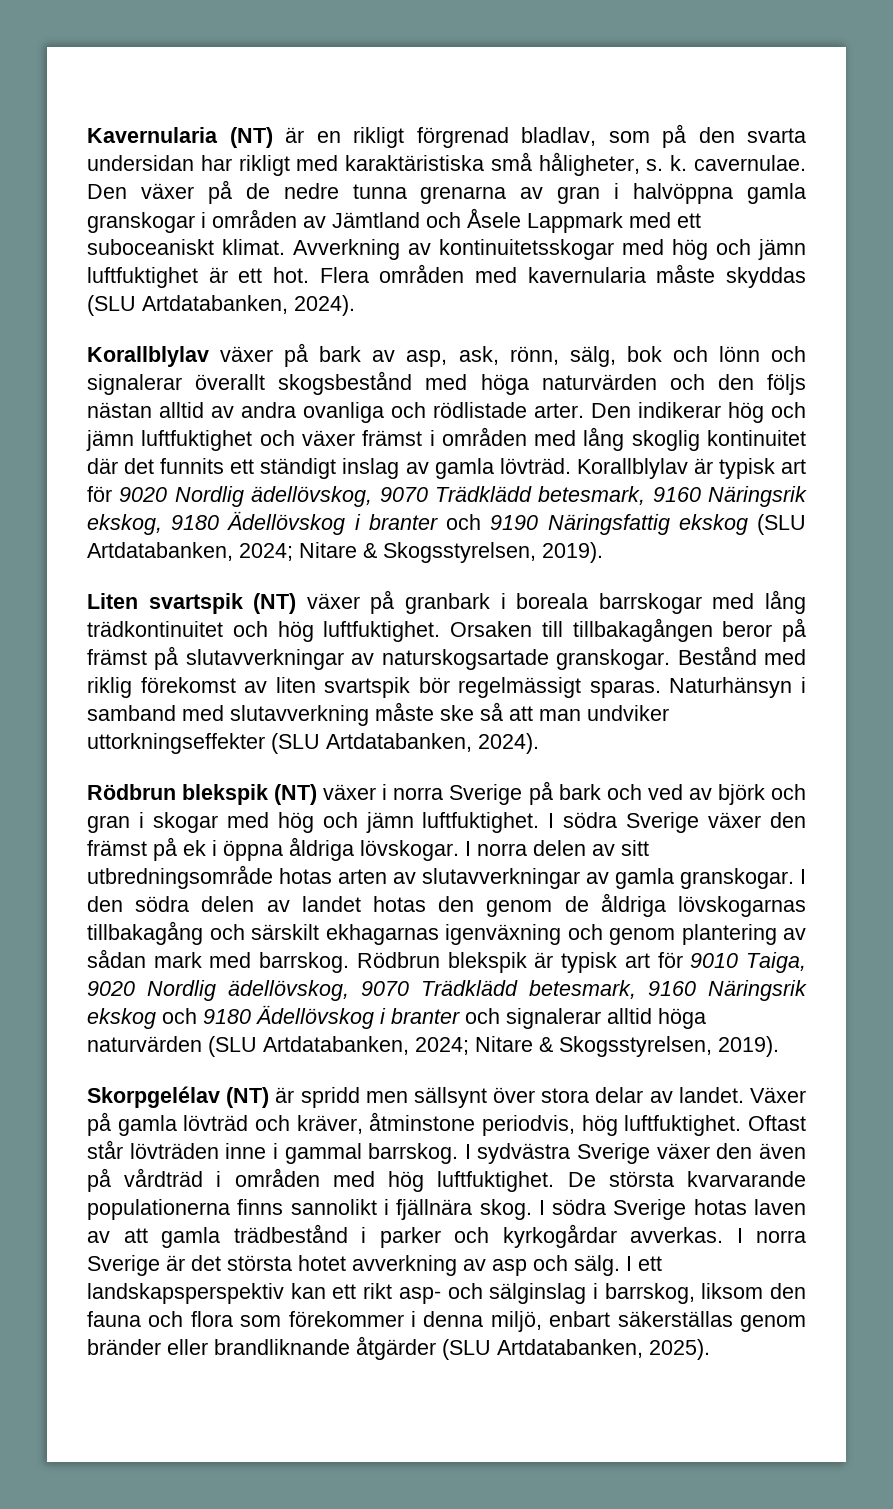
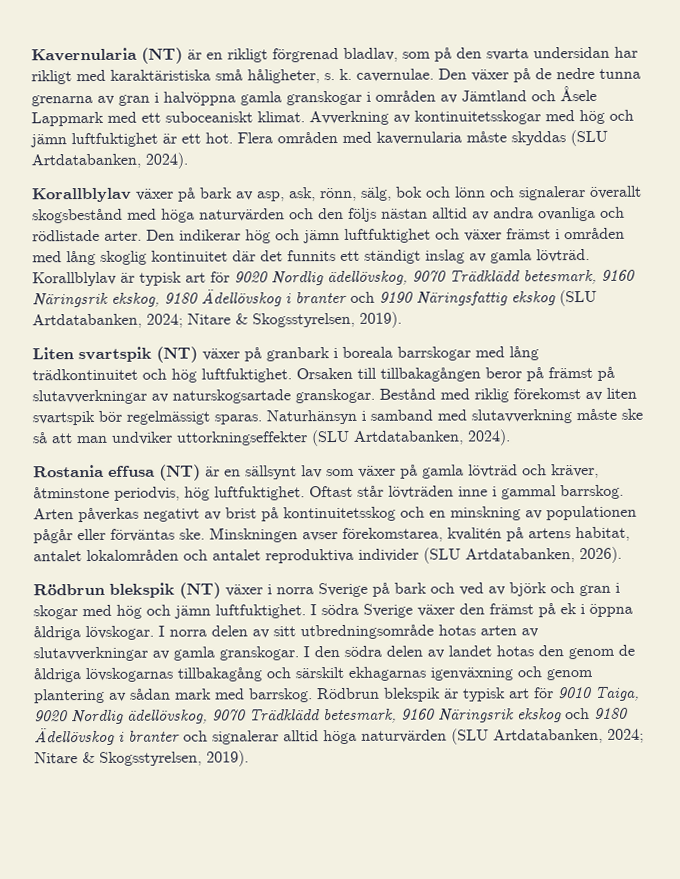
+ Rostania effusa (NT) är en sällsynt lav som växer på gamla lövträd och kräver, åtminstone periodvis, hög luftfuktighet. Oftast står lövträden inne i gammal barrskog. Arten påverkas negativt av brist på kontinuitetsskog och en minskning av populationen pågår eller förväntas ske. Minskningen avser förekomstarea, kvalitén på artens habitat, antalet lokalområden och antalet reproduktiva individer (SLU Artdatabanken, 2026).
- Skorpgelélav (NT) är spridd men sällsynt över stora delar av landet. Växer på gamla lövträd och kräver, åtminstone periodvis, hög luftfuktighet. Oftast står lövträden inne i gammal barrskog. I sydvästra Sverige växer den även på vårdträd i områden med hög luftfuktighet. De största kvarvarande populationerna finns sannolikt i fjällnära skog. I södra Sverige hotas laven av att gamla trädbestånd i parker och kyrkogårdar avverkas. I norra Sverige är det största hotet avverkning av asp och sälg. I ett landskapsperspektiv kan ett rikt asp- och sälginslag i barrskog, liksom den fauna och flora som förekommer i denna miljö, enbart säkerställas genom bränder eller brandliknande åtgärder (SLU Artdatabanken, 2025).

